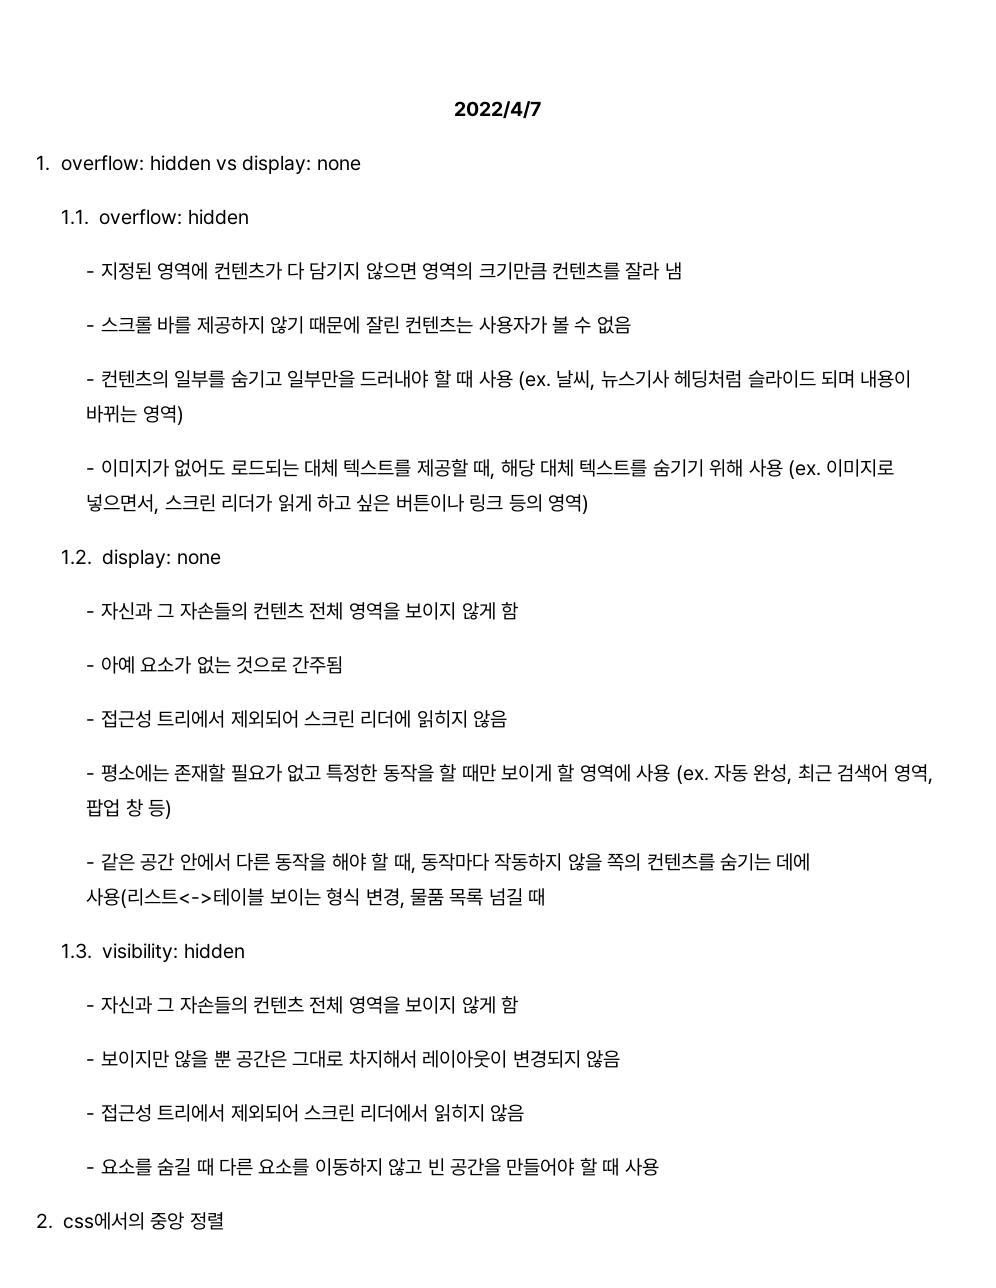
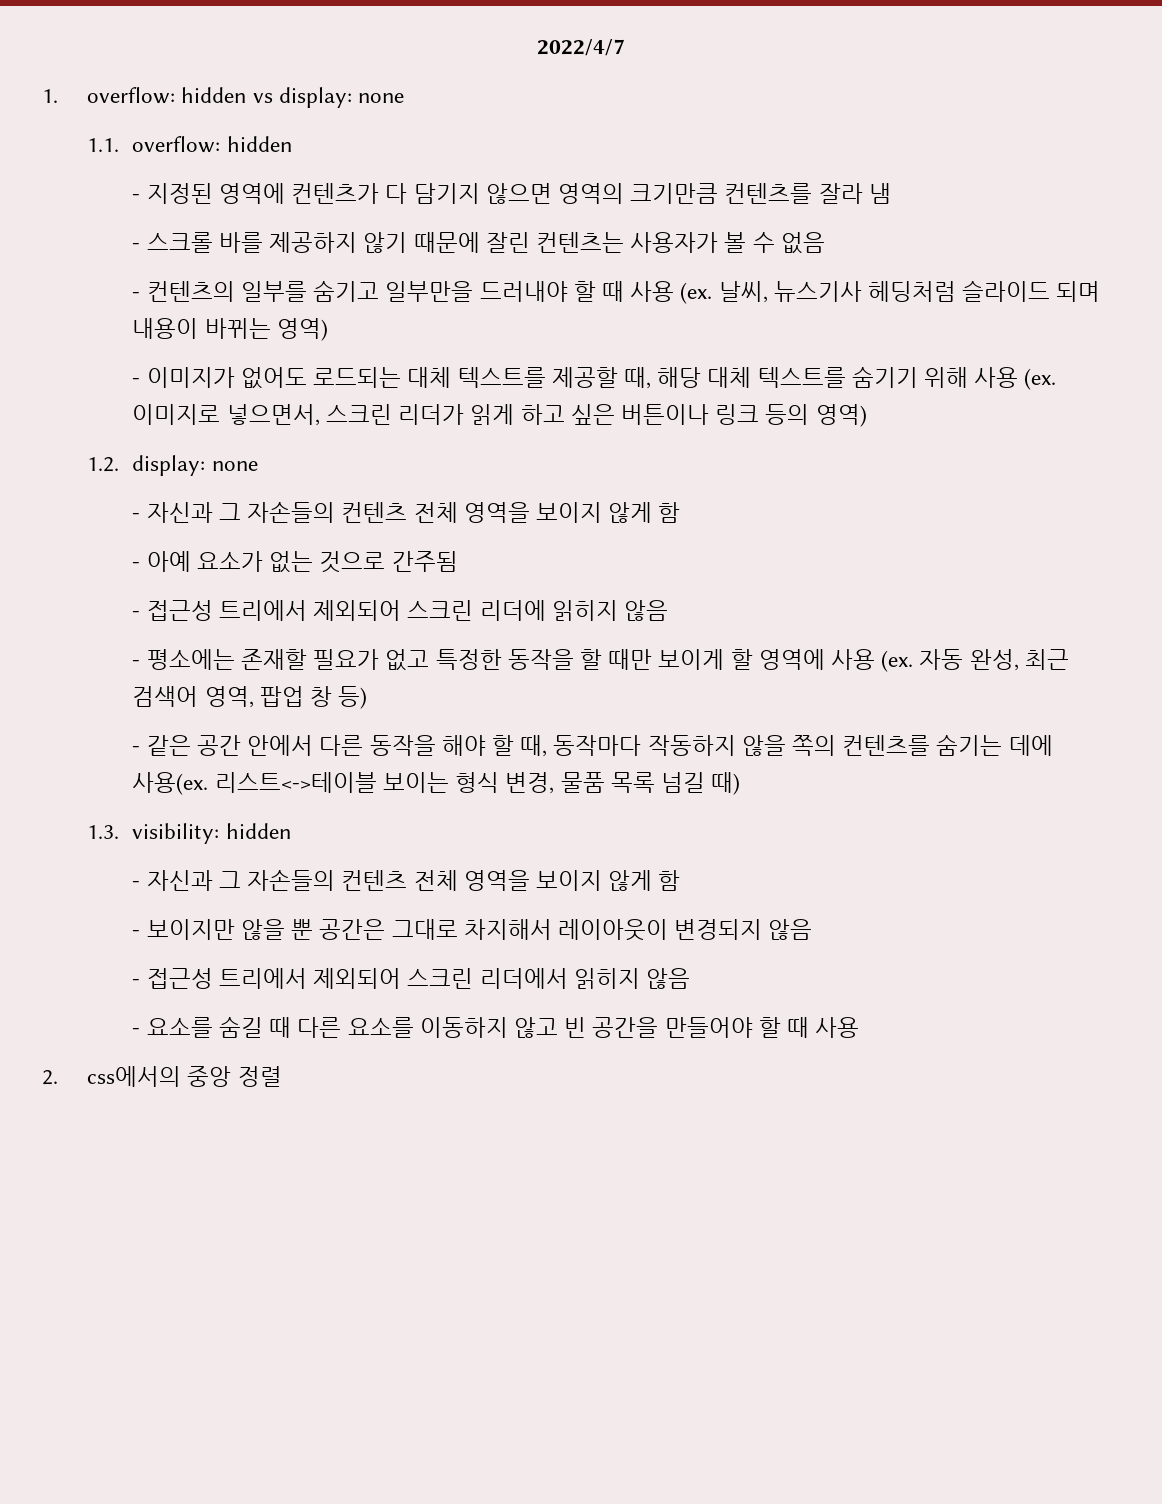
- - 같은 공간 안에서 다른 동작을 해야 할 때, 동작마다 작동하지 않을 쪽의 컨텐츠를 숨기는 데에 사용(리스트<->테이블 보이는 형식 변경, 물품 목록 넘길 때
+ - 같은 공간 안에서 다른 동작을 해야 할 때, 동작마다 작동하지 않을 쪽의 컨텐츠를 숨기는 데에 사용(ex. 리스트<->테이블 보이는 형식 변경, 물품 목록 넘길 때)

